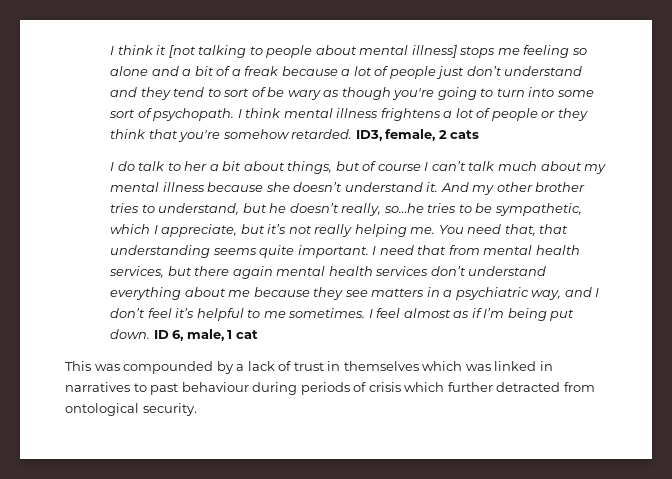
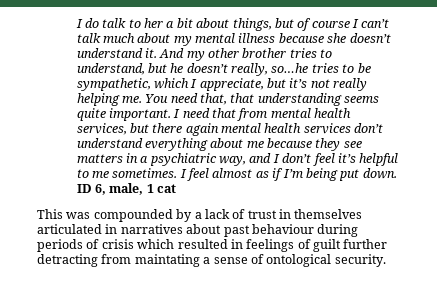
- I think it [not talking to people about mental illness] stops me feeling so alone and a bit of a freak because a lot of people just don’t understand and they tend to sort of be wary as though you're going to turn into some sort of psychopath. I think mental illness frightens a lot of people or they think that you're somehow retarded. ID3, female, 2 cats
- This was compounded by a lack of trust in themselves which was linked in narratives to past behaviour during periods of crisis which further detracted from ontological security.
+ This was compounded by a lack of trust in themselves articulated in narratives about past behaviour during periods of crisis which resulted in feelings of guilt further detracting from maintating a sense of ontological security.

